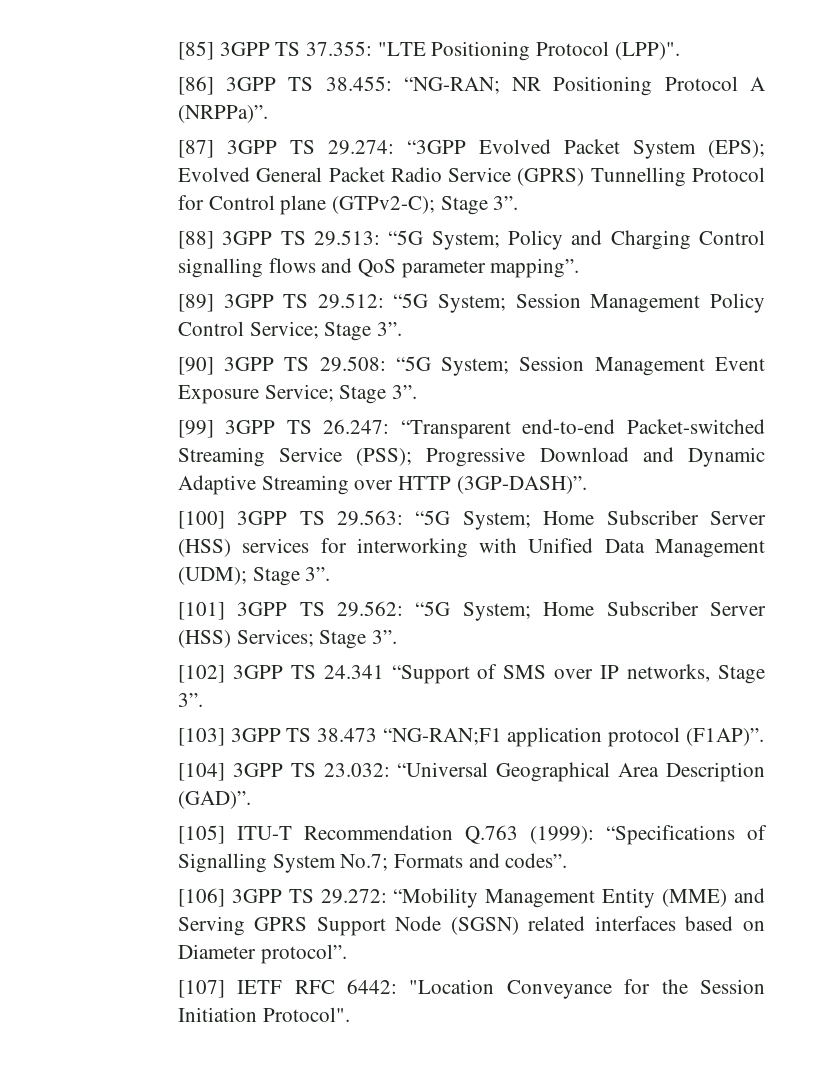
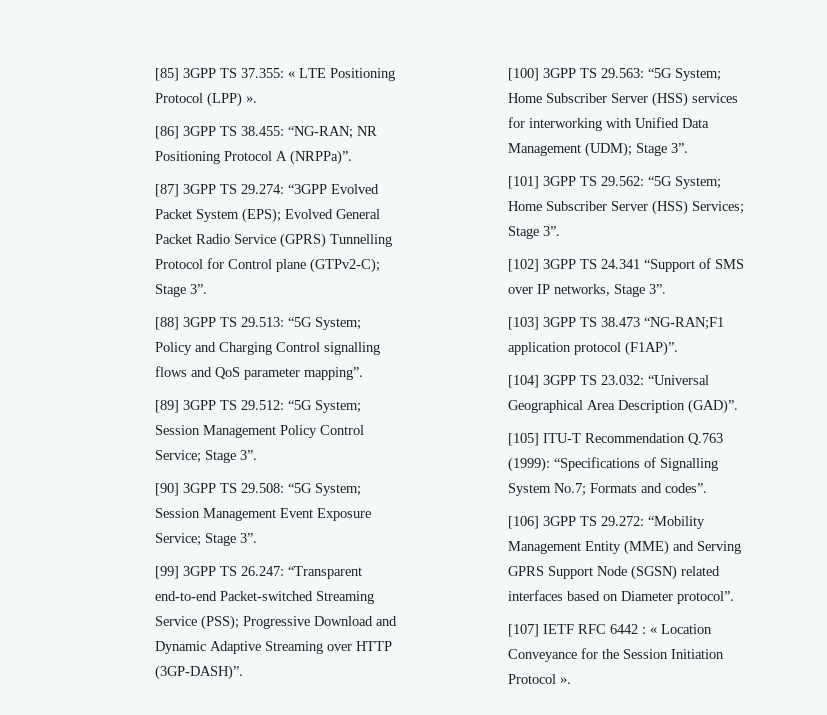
- [85] 3GPP TS 37.355: "LTE Positioning Protocol (LPP)".
+ [85] 3GPP TS 37.355: « LTE Positioning Protocol (LPP) ».
- [107] IETF RFC 6442: "Location Conveyance for the Session Initiation Protocol".
+ [107] IETF RFC 6442 : « Location Conveyance for the Session Initiation Protocol ».

